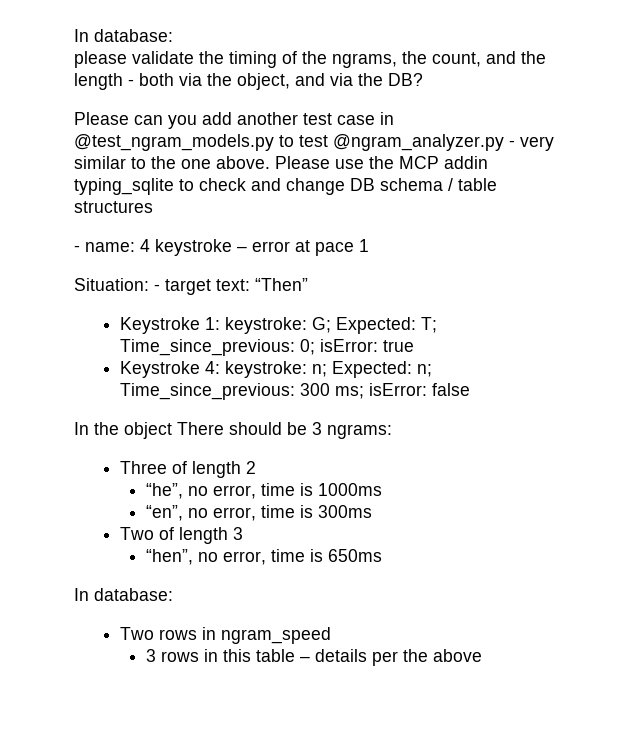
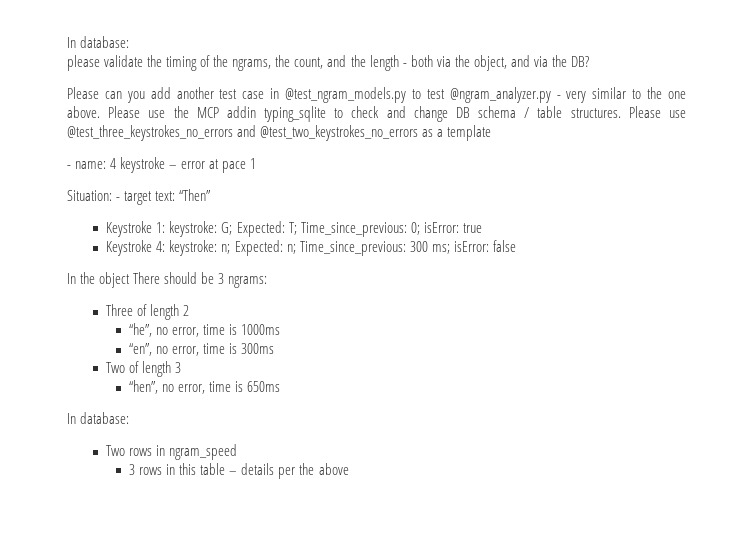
- Please use the MCP addin typing_sqlite to check and change DB schema / table structures
+ Please use the MCP addin typing_sqlite to check and change DB schema / table structures. Please use @test_three_keystrokes_no_errors and @test_two_keystrokes_no_errors as a template

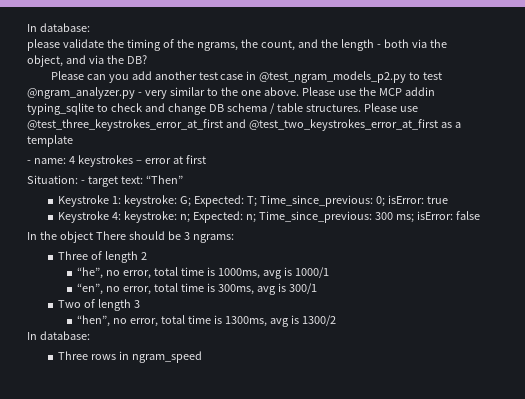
- Please can you add another test case in @test_ngram_models.py to test @ngram_analyzer.py - very similar to the one above.
+ Please can you add another test case in @test_ngram_models_p2.py to test @ngram_analyzer.py - very similar to the one above.
- Please use @test_three_keystrokes_no_errors and @test_two_keystrokes_no_errors as a template
+ Please use @test_three_keystrokes_error_at_first and @test_two_keystrokes_error_at_first as a template
- - name: 4 keystroke – error at pace 1
+ - name: 4 keystrokes – error at first
- “he”, no error, time is 1000ms
+ “he”, no error, total time is 1000ms, avg is 1000/1
- “en”, no error, time is 300ms
+ “en”, no error, total time is 300ms, avg is 300/1
- “hen”, no error, time is 650ms
+ “hen”, no error, total time is 1300ms, avg is 1300/2
  In database:
- Two rows in ngram_speed
+ Three rows in ngram_speed
- 3 rows in this table – details per the above

